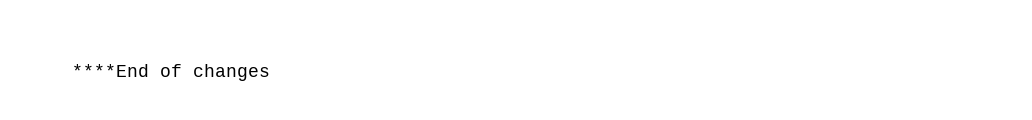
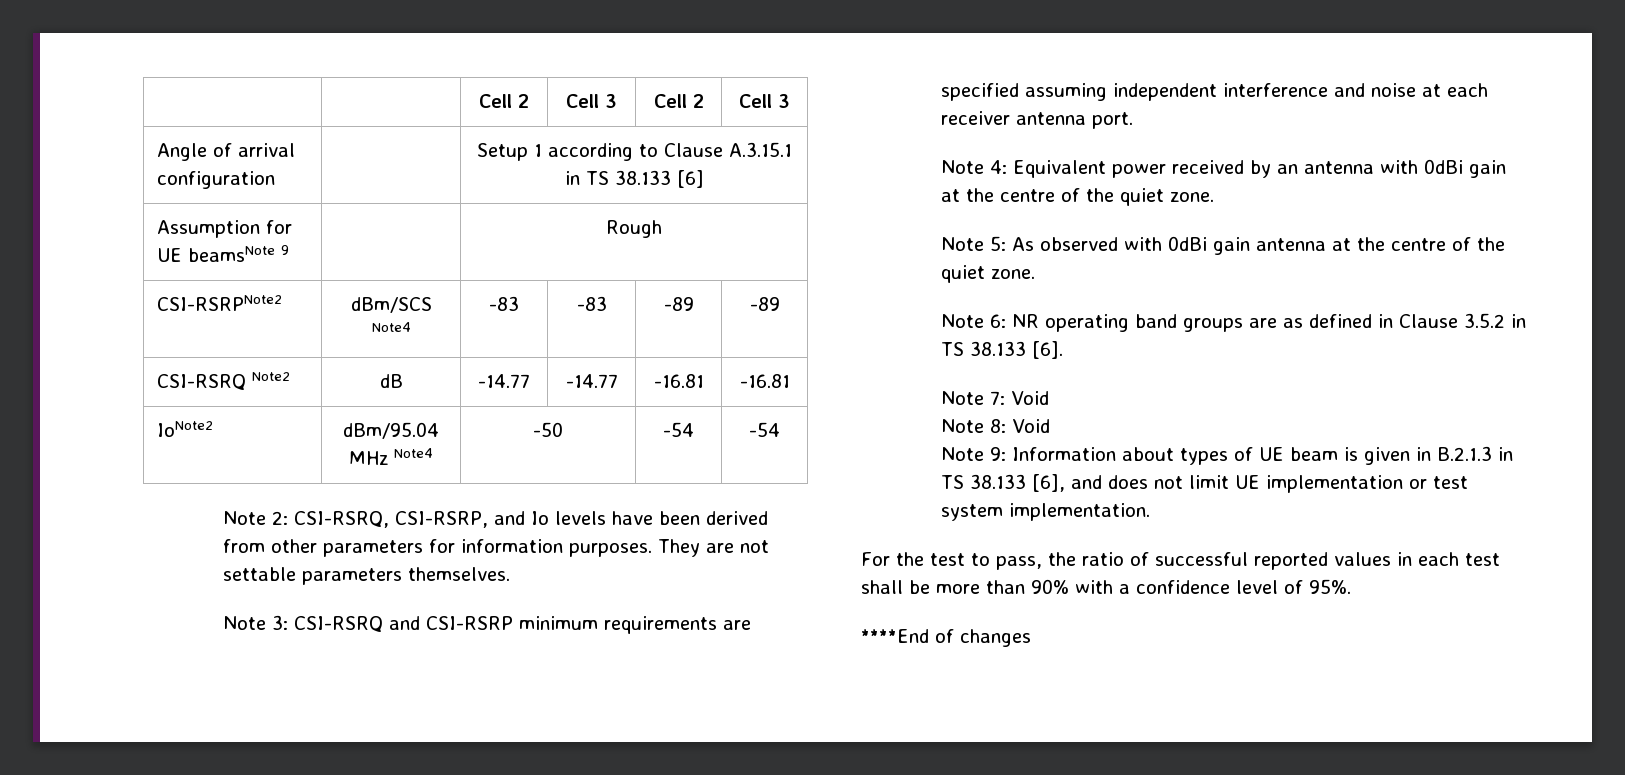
+ | | Cell 2 | Cell 3 | Cell 2 | Cell 3
+ Angle of arrival configuration | | Setup 1 according to Clause A.3.15.1 in TS 38.133 [6]
+ Assumption for UE beamsNote 9 | | Rough
+ CSI-RSRPNote2 | dBm/SCS Note4 | -83 | -83 | -89 | -89
+ CSI-RSRQ Note2 | dB | -14.77 | -14.77 | -16.81 | -16.81
+ IoNote2 | dBm/95.04 MHz Note4 | -50 | -54 | -54
+ Note 2: CSI-RSRQ, CSI-RSRP, and Io levels have been derived from other parameters for information purposes. They are not settable parameters themselves.
+ Note 3: CSI-RSRQ and CSI-RSRP minimum requirements are specified assuming independent interference and noise at each receiver antenna port.
+ Note 4: Equivalent power received by an antenna with 0dBi gain at the centre of the quiet zone.
+ Note 5: As observed with 0dBi gain antenna at the centre of the quiet zone.
+ Note 6: NR operating band groups are as defined in Clause 3.5.2 in TS 38.133 [6].
+ Note 7: Void
+ Note 8: Void
+ Note 9: Information about types of UE beam is given in B.2.1.3 in TS 38.133 [6], and does not limit UE implementation or test system implementation.
+ For the test to pass, the ratio of successful reported values in each test shall be more than 90% with a confidence level of 95%.

